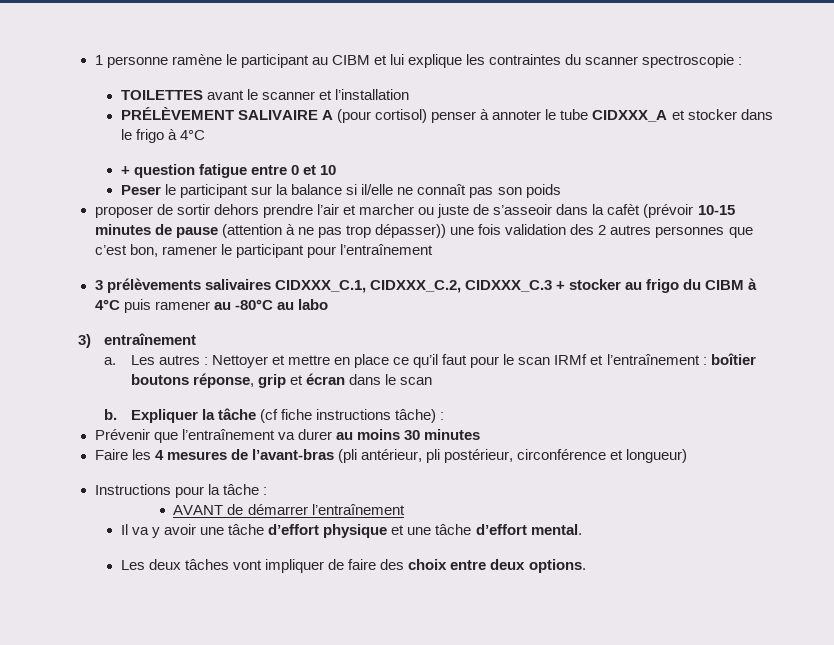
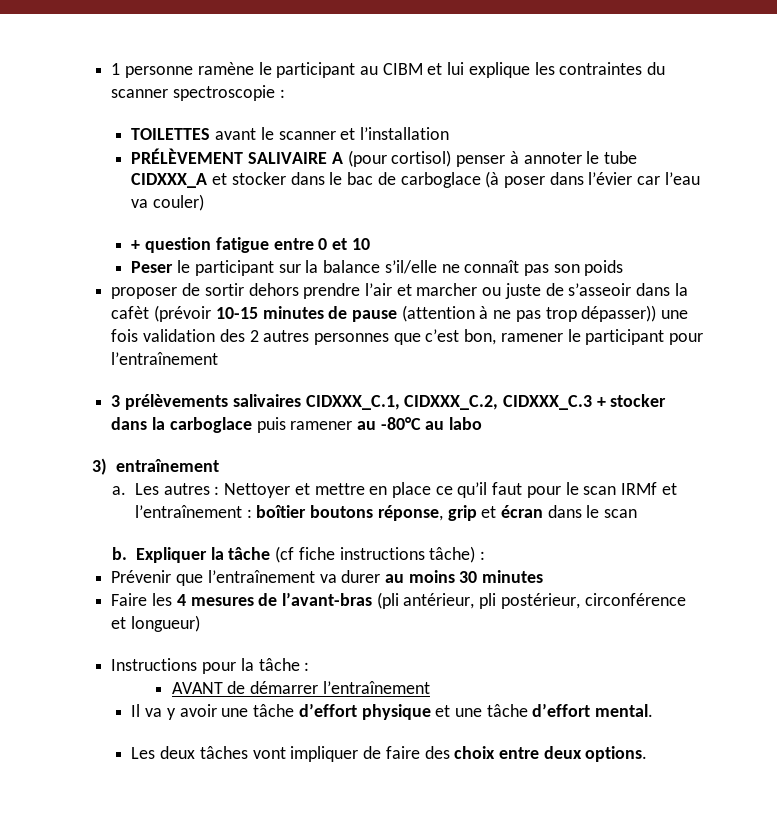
- PRÉLÈVEMENT SALIVAIRE A (pour cortisol) penser à annoter le tube CIDXXX_A et stocker dans le frigo à 4°C
+ PRÉLÈVEMENT SALIVAIRE A (pour cortisol) penser à annoter le tube CIDXXX_A et stocker dans le bac de carboglace (à poser dans l’évier car l’eau va couler)
- Peser le participant sur la balance si il/elle ne connaît pas son poids
+ Peser le participant sur la balance s’il/elle ne connaît pas son poids
- 3 prélèvements salivaires CIDXXX_C.1, CIDXXX_C.2, CIDXXX_C.3 + stocker au frigo du CIBM à 4°C puis ramener au -80°C au labo
+ 3 prélèvements salivaires CIDXXX_C.1, CIDXXX_C.2, CIDXXX_C.3 + stocker dans la carboglace puis ramener au -80°C au labo

